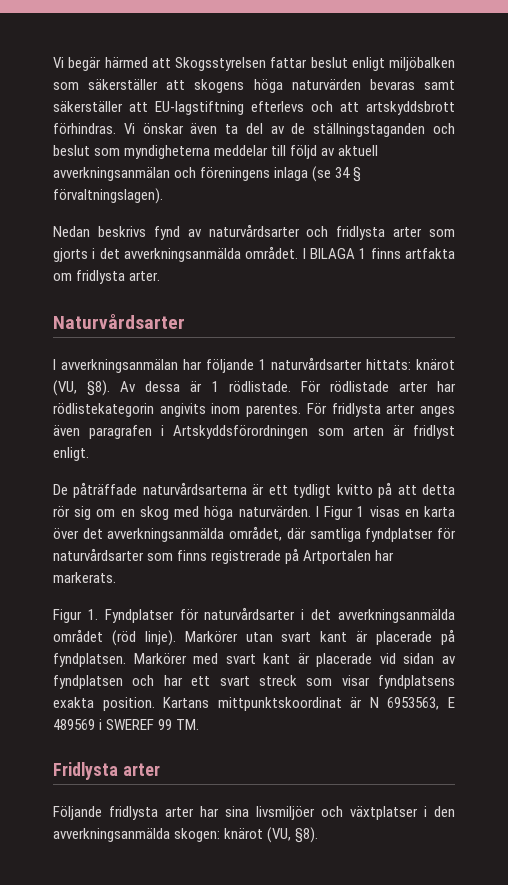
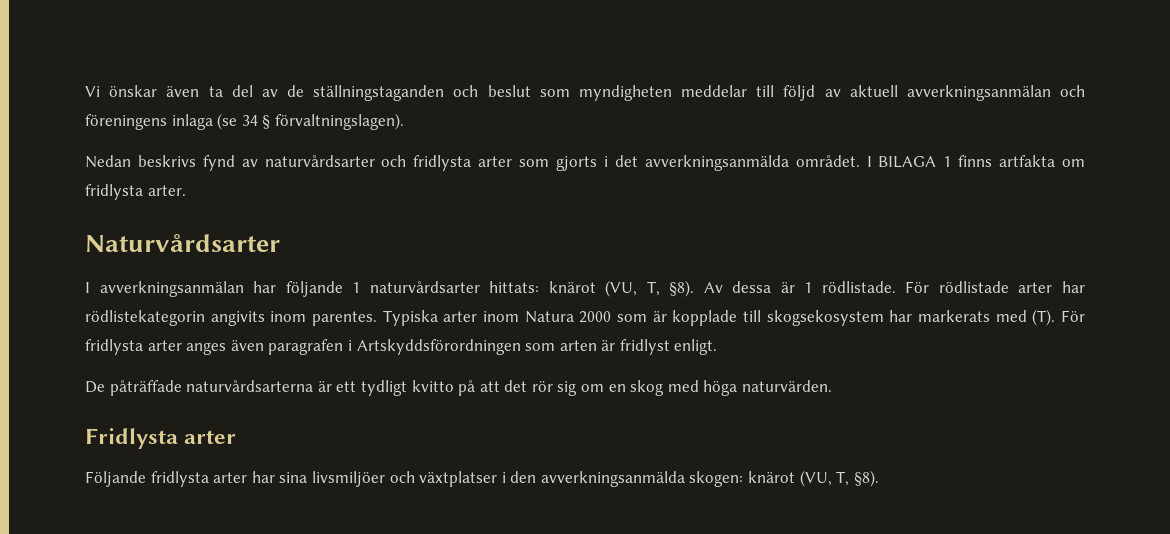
- Vi begär härmed att Skogsstyrelsen fattar beslut enligt miljöbalken som säkerställer att skogens höga naturvärden bevaras samt säkerställer att EU-lagstiftning efterlevs och att artskyddsbrott förhindras. Vi önskar även ta del av de ställningstaganden och beslut som myndigheterna meddelar till följd av aktuell avverkningsanmälan och föreningens inlaga (se 34 § förvaltningslagen).
+ Vi önskar även ta del av de ställningstaganden och beslut som myndigheten meddelar till följd av aktuell avverkningsanmälan och föreningens inlaga (se 34 § förvaltningslagen).
- I avverkningsanmälan har följande 1 naturvårdsarter hittats: knärot (VU, §8).
+ I avverkningsanmälan har följande 1 naturvårdsarter hittats: knärot (VU, T, §8).
- För fridlysta arter anges även paragrafen i Artskyddsförordningen som arten är fridlyst enligt.
+ Typiska arter inom Natura 2000 som är kopplade till skogsekosystem har markerats med (T). För fridlysta arter anges även paragrafen i Artskyddsförordningen som arten är fridlyst enligt.
- De påträffade naturvårdsarterna är ett tydligt kvitto på att detta rör sig om en skog med höga naturvärden. I Figur 1 visas en karta över det avverkningsanmälda området, där samtliga fyndplatser för naturvårdsarter som finns registrerade på Artportalen har markerats.
- Figur 1. Fyndplatser för naturvårdsarter i det avverkningsanmälda området (röd linje). Markörer utan svart kant är placerade på fyndplatsen. Markörer med svart kant är placerade vid sidan av fyndplatsen och har ett svart streck som visar fyndplatsens exakta position. Kartans mittpunktskoordinat är N 6953563, E 489569 i SWEREF 99 TM.
+ De påträffade naturvårdsarterna är ett tydligt kvitto på att det rör sig om en skog med höga naturvärden.
- Följande fridlysta arter har sina livsmiljöer och växtplatser i den avverkningsanmälda skogen: knärot (VU, §8).
+ Följande fridlysta arter har sina livsmiljöer och växtplatser i den avverkningsanmälda skogen: knärot (VU, T, §8).

